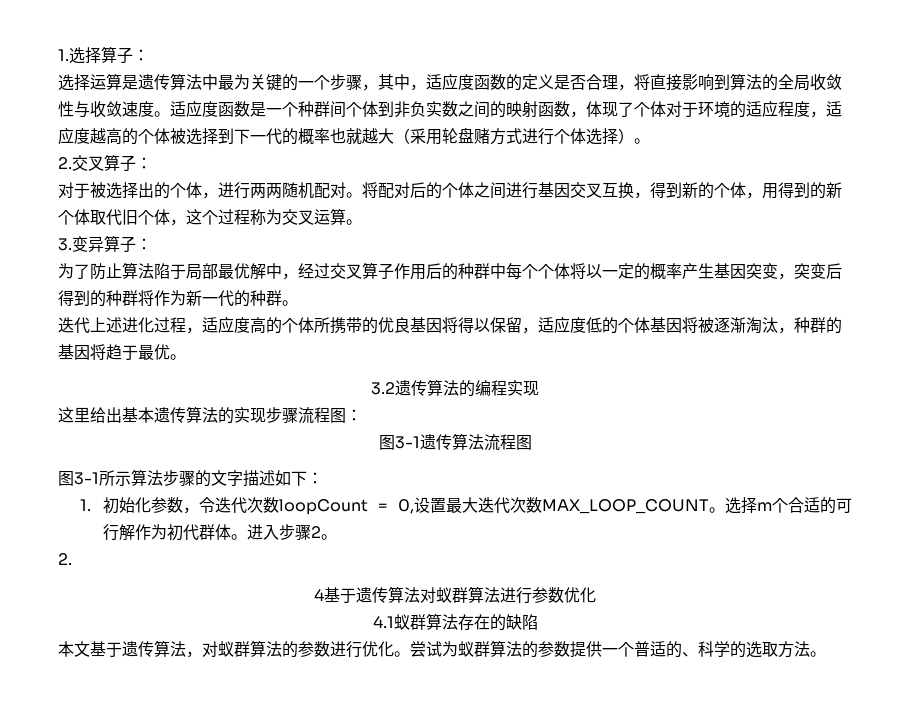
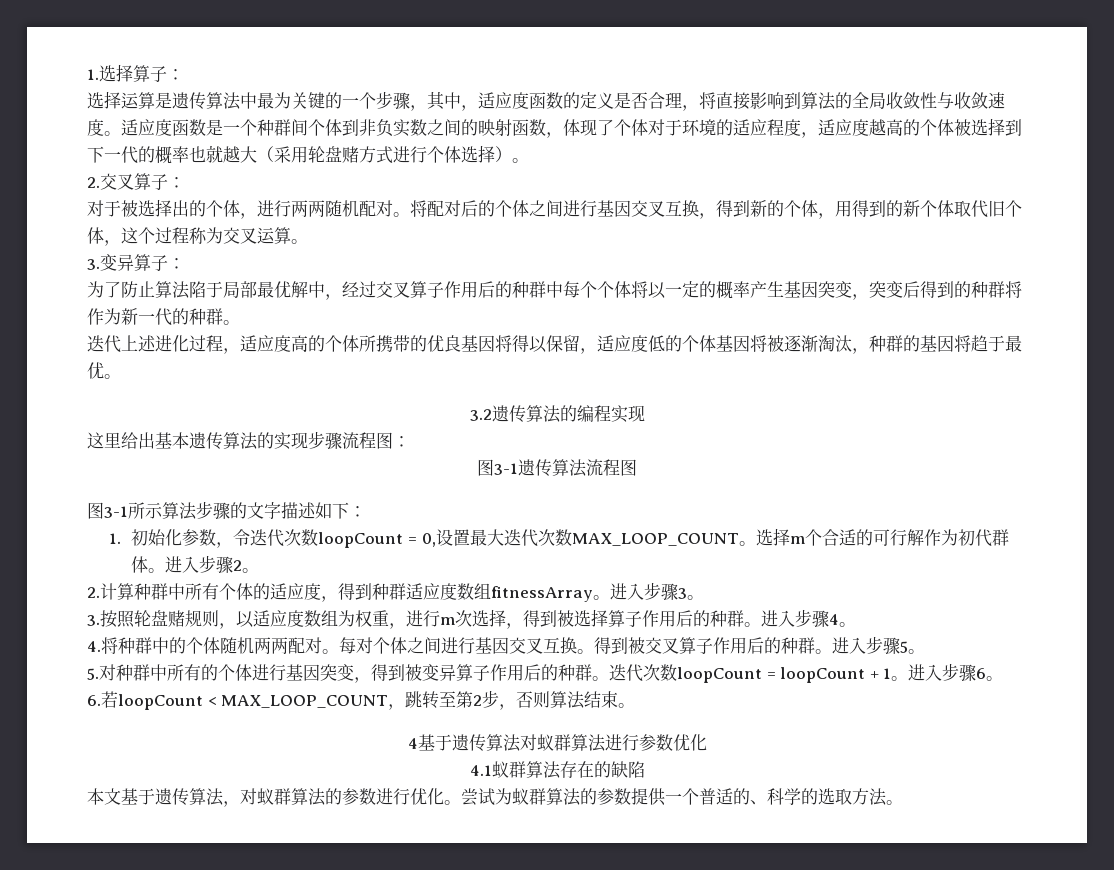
  进入步骤2。
- 2.
+ 2.计算种群中所有个体的适应度，得到种群适应度数组fitnessArray。进入步骤3。
+ 3.按照轮盘赌规则，以适应度数组为权重，进行m次选择，得到被选择算子作用后的种群。进入步骤4。
+ 4.将种群中的个体随机两两配对。每对个体之间进行基因交叉互换。得到被交叉算子作用后的种群。进入步骤5。
+ 5.对种群中所有的个体进行基因突变，得到被变异算子作用后的种群。迭代次数loopCount = loopCount + 1。进入步骤6。
+ 6.若loopCount < MAX_LOOP_COUNT，跳转至第2步，否则算法结束。

